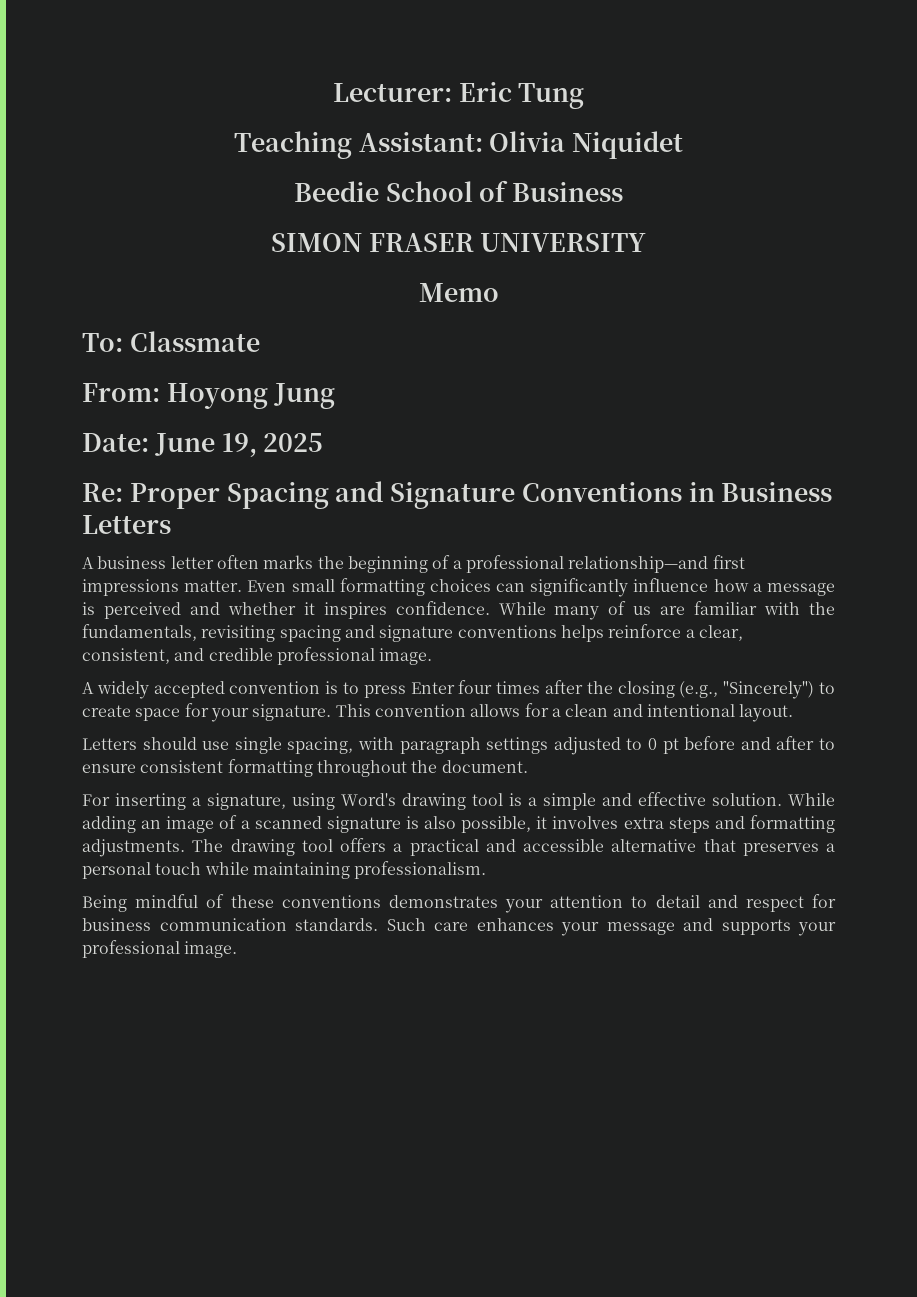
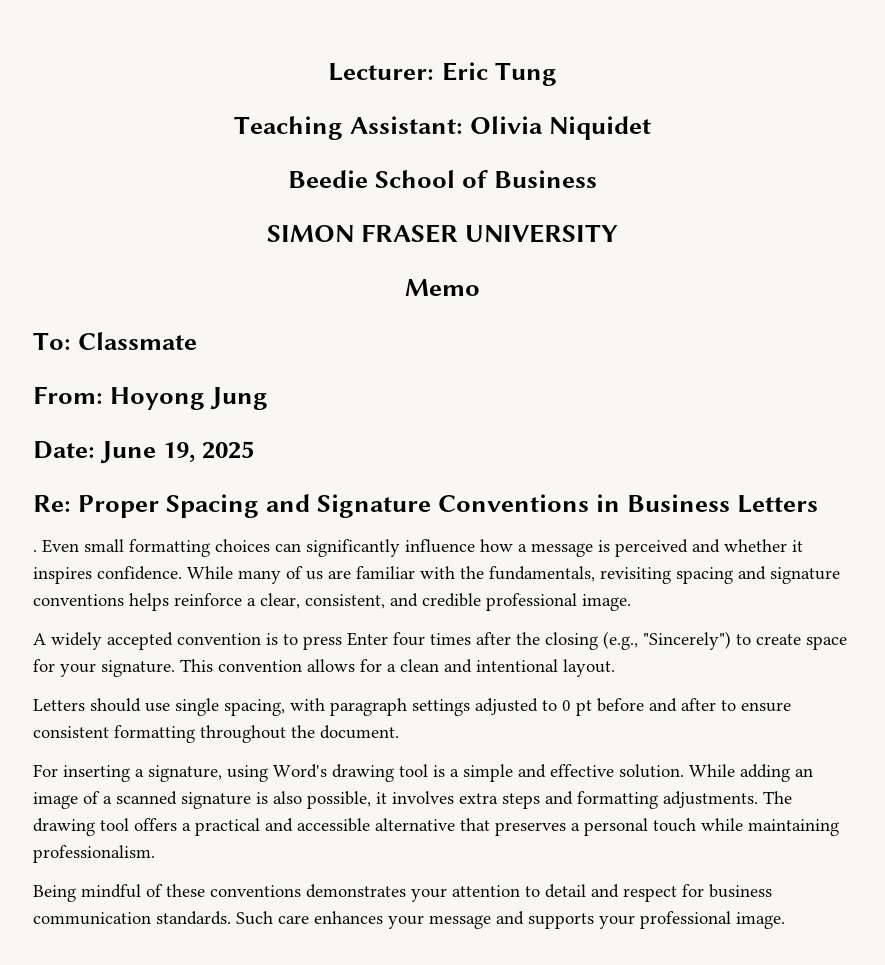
- A business letter often marks the beginning of a professional relationship—and first impressions matter.
+ .

